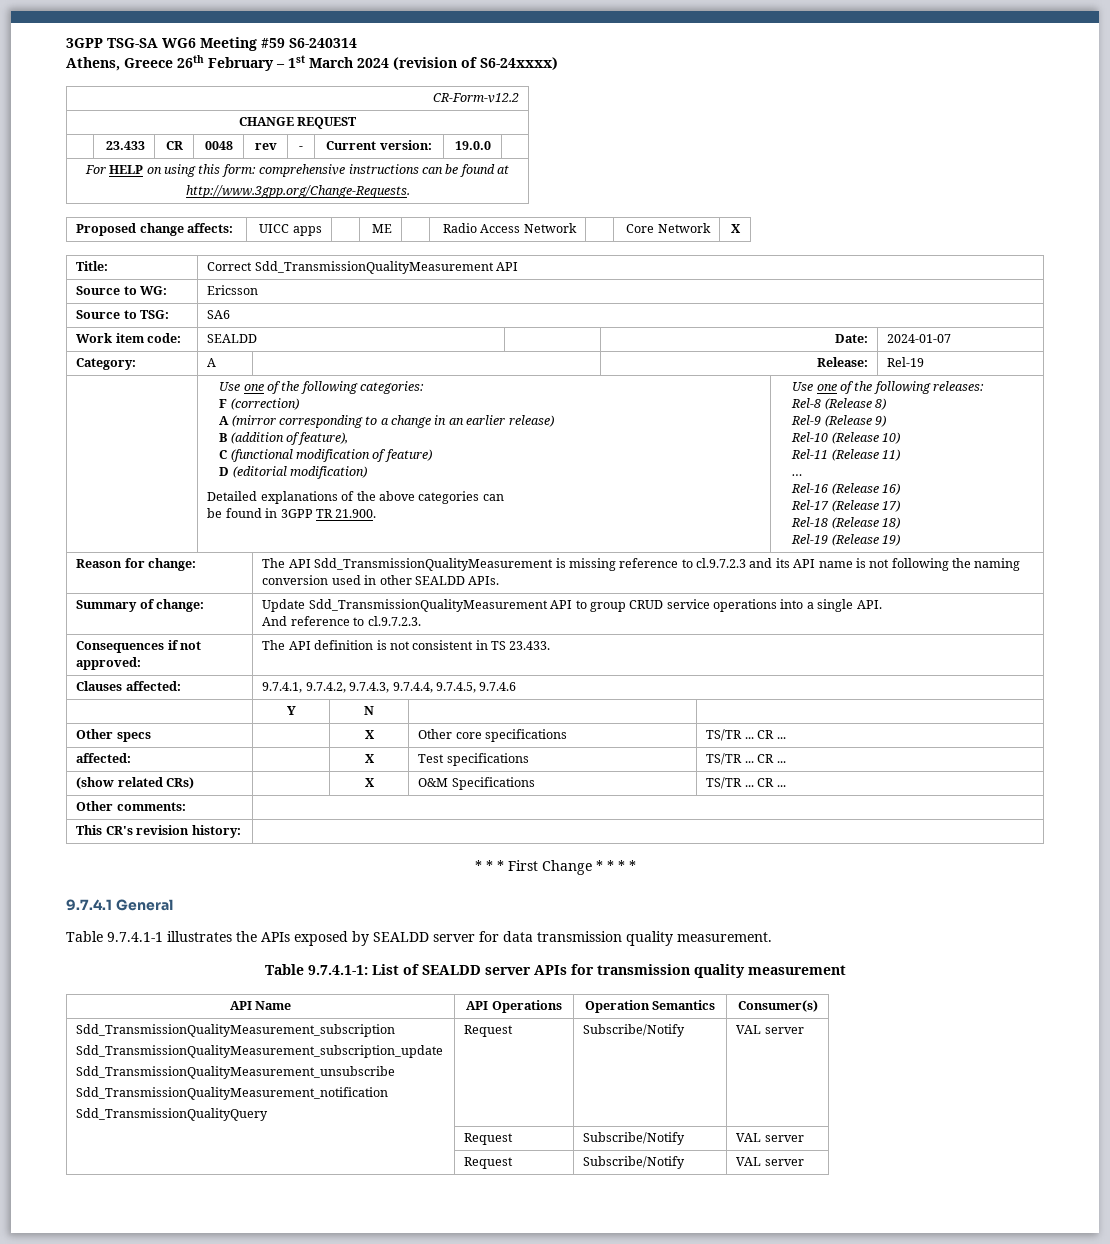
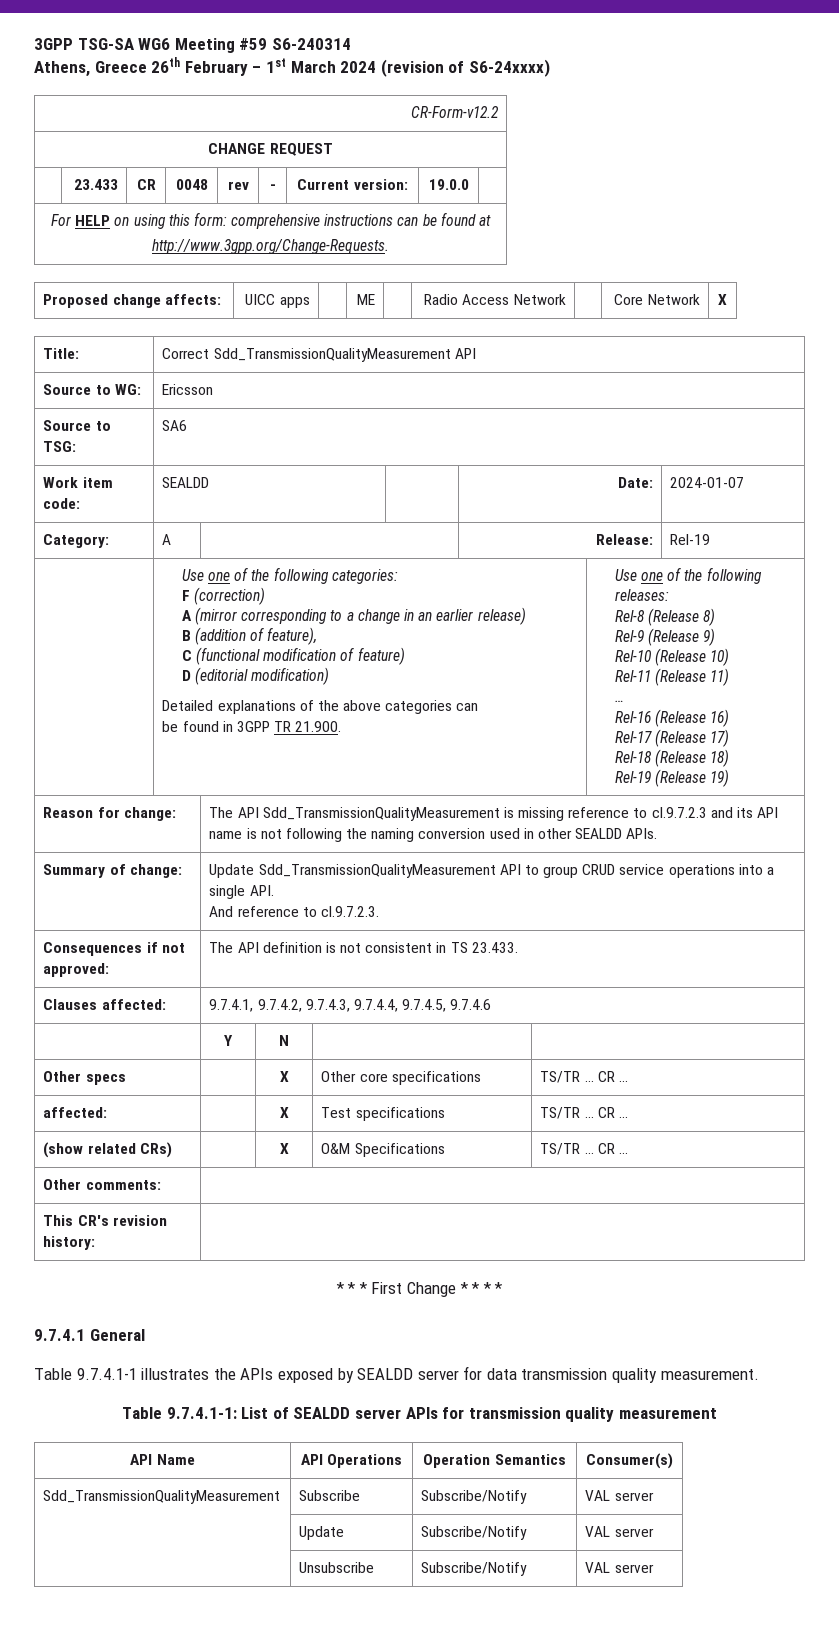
- Sdd_TransmissionQualityMeasurement_subscription
- Sdd_TransmissionQualityMeasurement_subscription_update
- Sdd_TransmissionQualityMeasurement_unsubscribe
- Sdd_TransmissionQualityMeasurement_notification
- Sdd_TransmissionQualityQuery | Request | Subscribe/Notify | VAL server
- | Request | Subscribe/Notify | VAL server
- | Request | Subscribe/Notify | VAL server
+ Sdd_TransmissionQualityMeasurement | Subscribe | Subscribe/Notify | VAL server
+ | Update | Subscribe/Notify | VAL server
+ | Unsubscribe | Subscribe/Notify | VAL server

